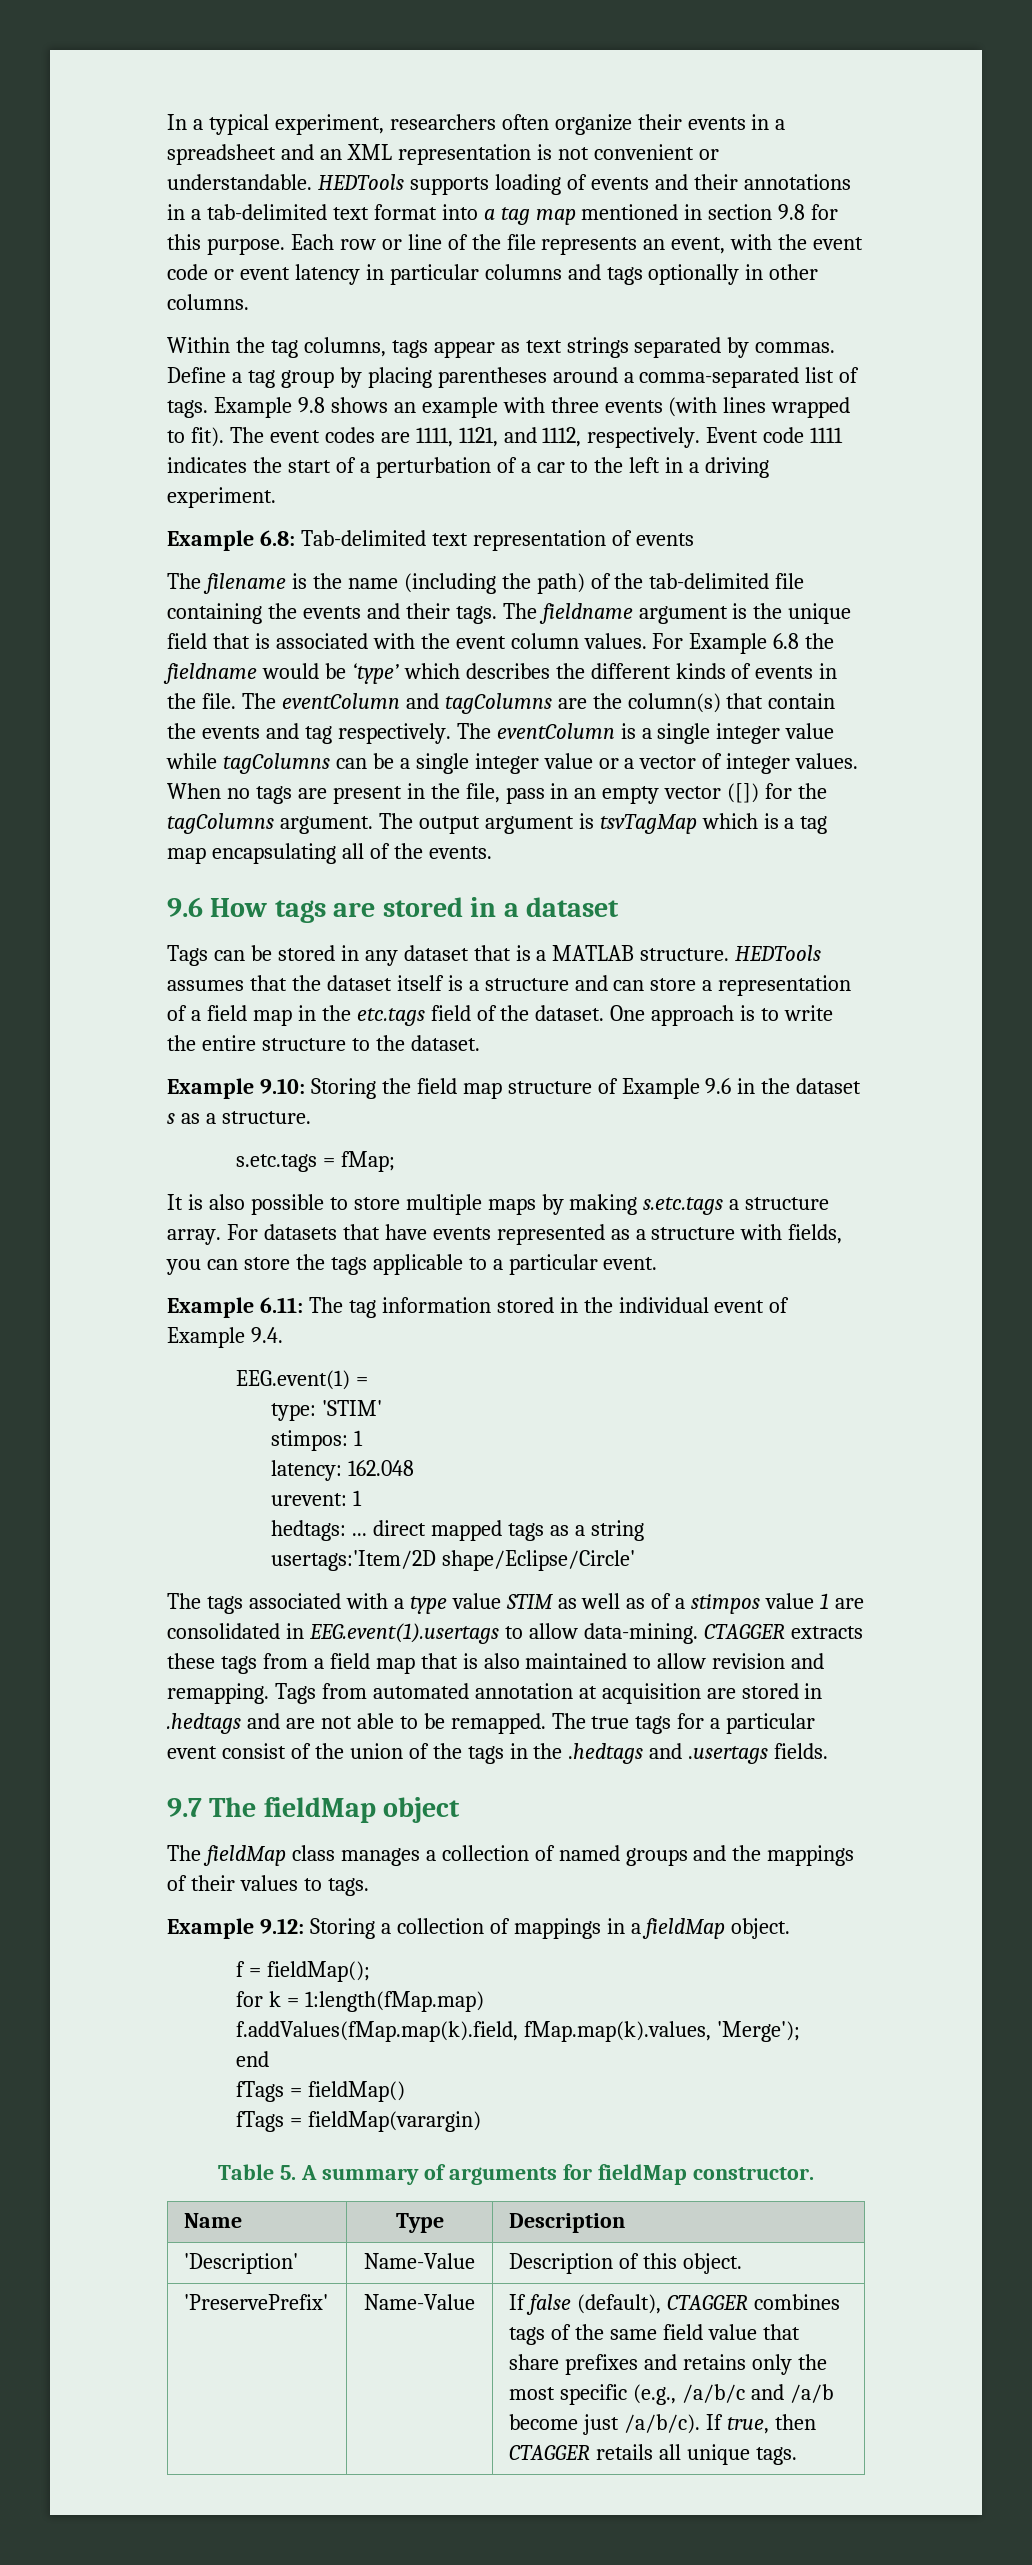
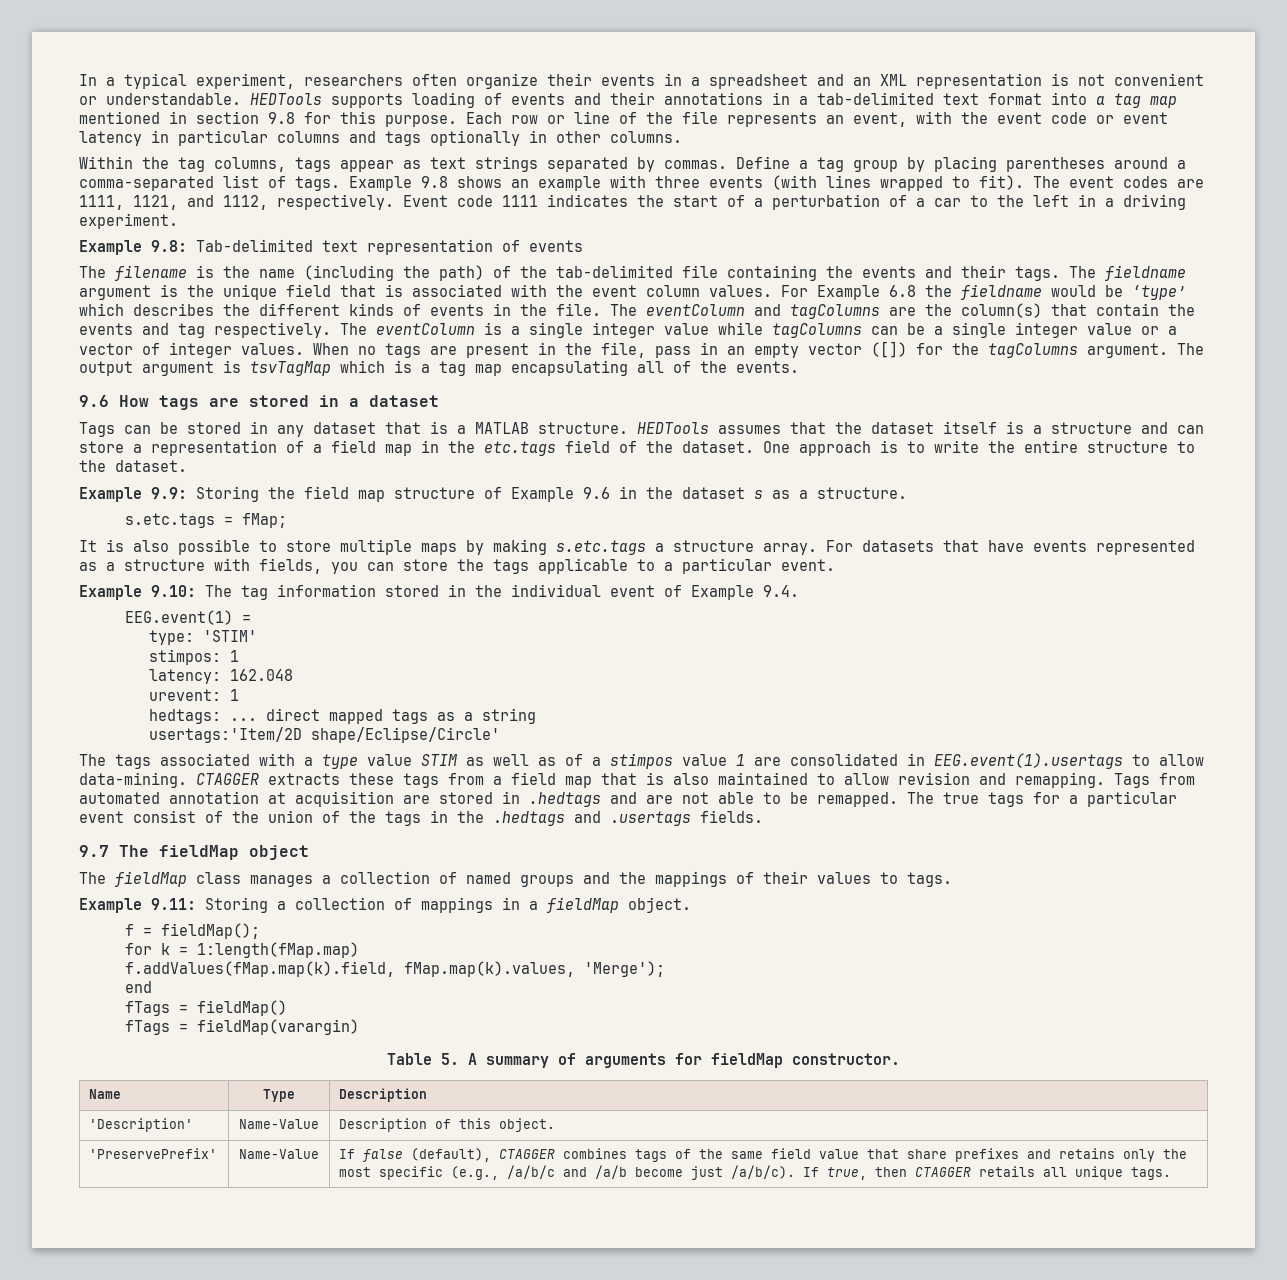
- Example 6.8: Tab-delimited text representation of events
+ Example 9.8: Tab-delimited text representation of events
- Example 9.10: Storing the field map structure of Example 9.6 in the dataset s as a structure.
+ Example 9.9: Storing the field map structure of Example 9.6 in the dataset s as a structure.
- Example 6.11: The tag information stored in the individual event of Example 9.4.
+ Example 9.10: The tag information stored in the individual event of Example 9.4.
- Example 9.12: Storing a collection of mappings in a fieldMap object.
+ Example 9.11: Storing a collection of mappings in a fieldMap object.

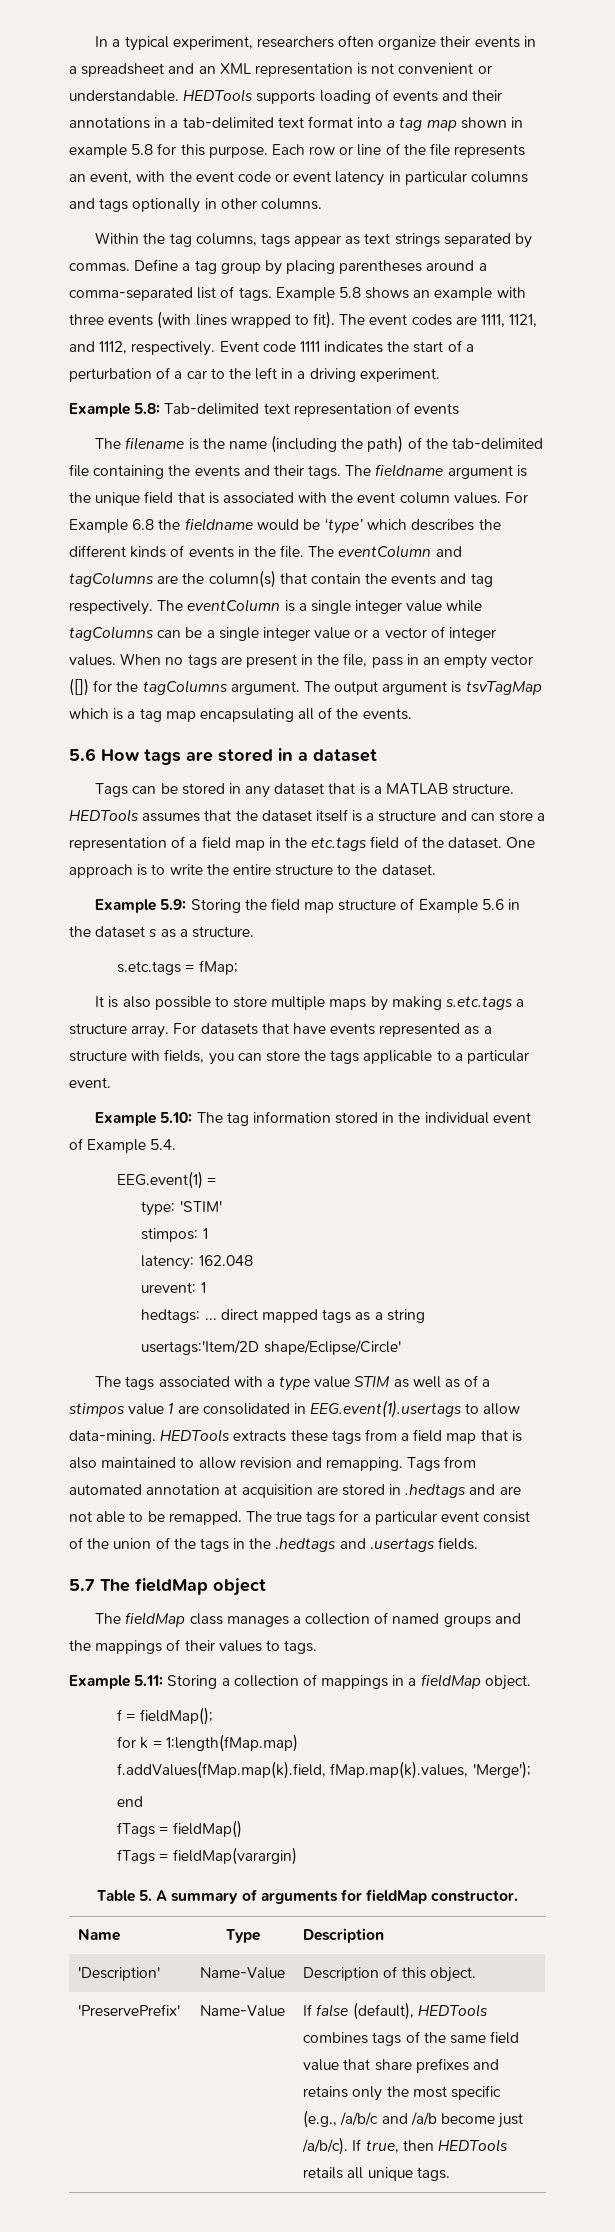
- HEDTools supports loading of events and their annotations in a tab-delimited text format into a tag map mentioned in section 9.8 for this purpose.
+ HEDTools supports loading of events and their annotations in a tab-delimited text format into a tag map shown in example 5.8 for this purpose.
- Example 9.8 shows an example with three events (with lines wrapped to fit).
+ Example 5.8 shows an example with three events (with lines wrapped to fit).
- Example 9.8: Tab-delimited text representation of events
+ Example 5.8: Tab-delimited text representation of events
- 9.6 How tags are stored in a dataset
+ 5.6 How tags are stored in a dataset
- Example 9.9: Storing the field map structure of Example 9.6 in the dataset s as a structure.
+ Example 5.9: Storing the field map structure of Example 5.6 in the dataset s as a structure.
- Example 9.10: The tag information stored in the individual event of Example 9.4.
+ Example 5.10: The tag information stored in the individual event of Example 5.4.
- CTAGGER extracts these tags from a field map that is also maintained to allow revision and remapping.
+ HEDTools extracts these tags from a field map that is also maintained to allow revision and remapping.
- 9.7 The fieldMap object
+ 5.7 The fieldMap object
- Example 9.11: Storing a collection of mappings in a fieldMap object.
+ Example 5.11: Storing a collection of mappings in a fieldMap object.
- 'PreservePrefix' | Name-Value | If false (default), CTAGGER combines tags of the same field value that share prefixes and retains only the most specific (e.g., /a/b/c and /a/b become just /a/b/c). If true, then CTAGGER retails all unique tags.
+ 'PreservePrefix' | Name-Value | If false (default), HEDTools combines tags of the same field value that share prefixes and retains only the most specific (e.g., /a/b/c and /a/b become just /a/b/c). If true, then HEDTools retails all unique tags.

